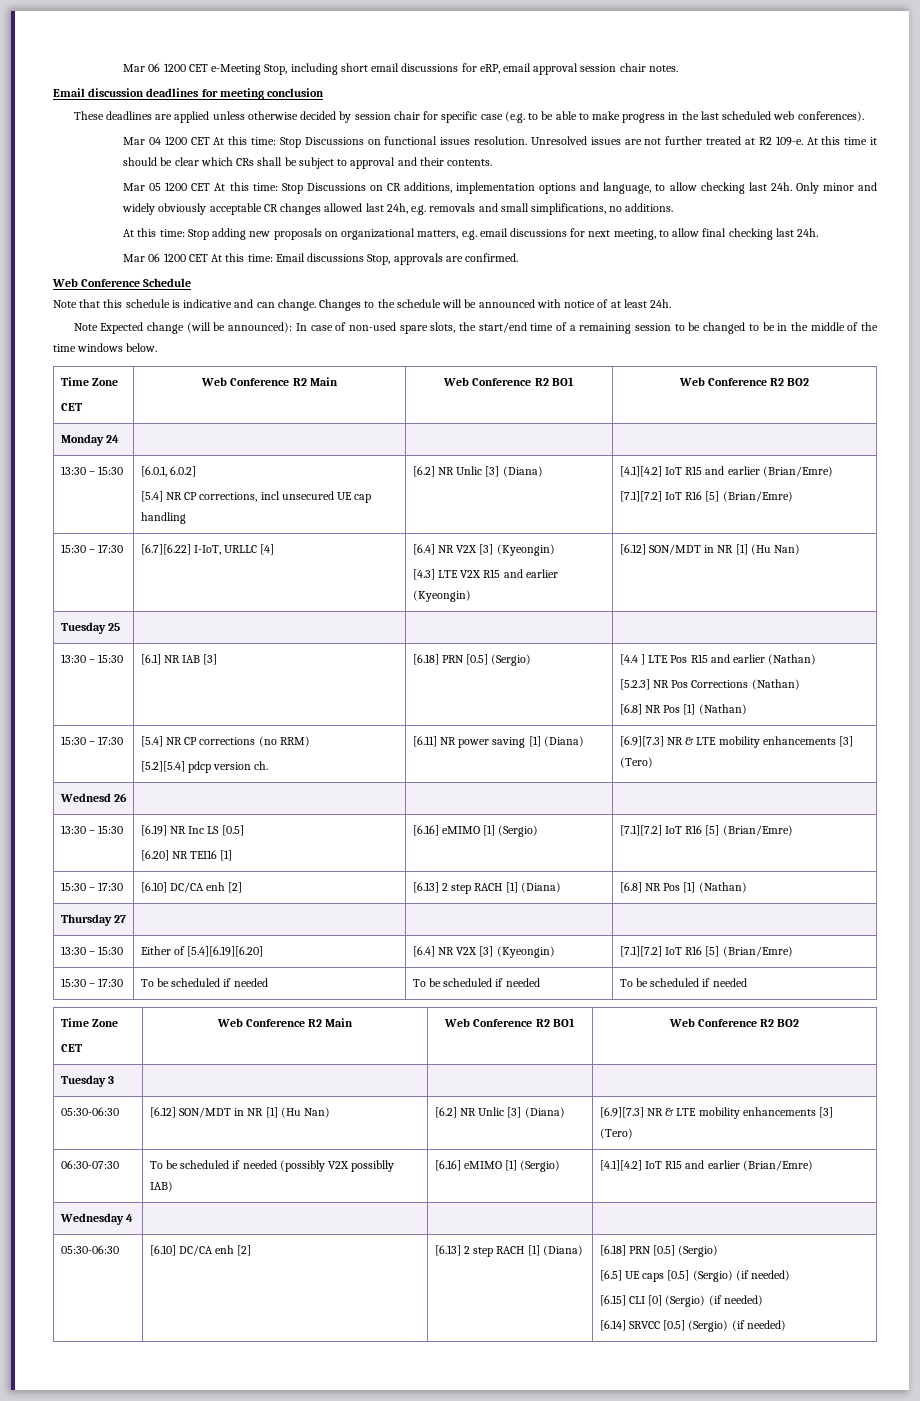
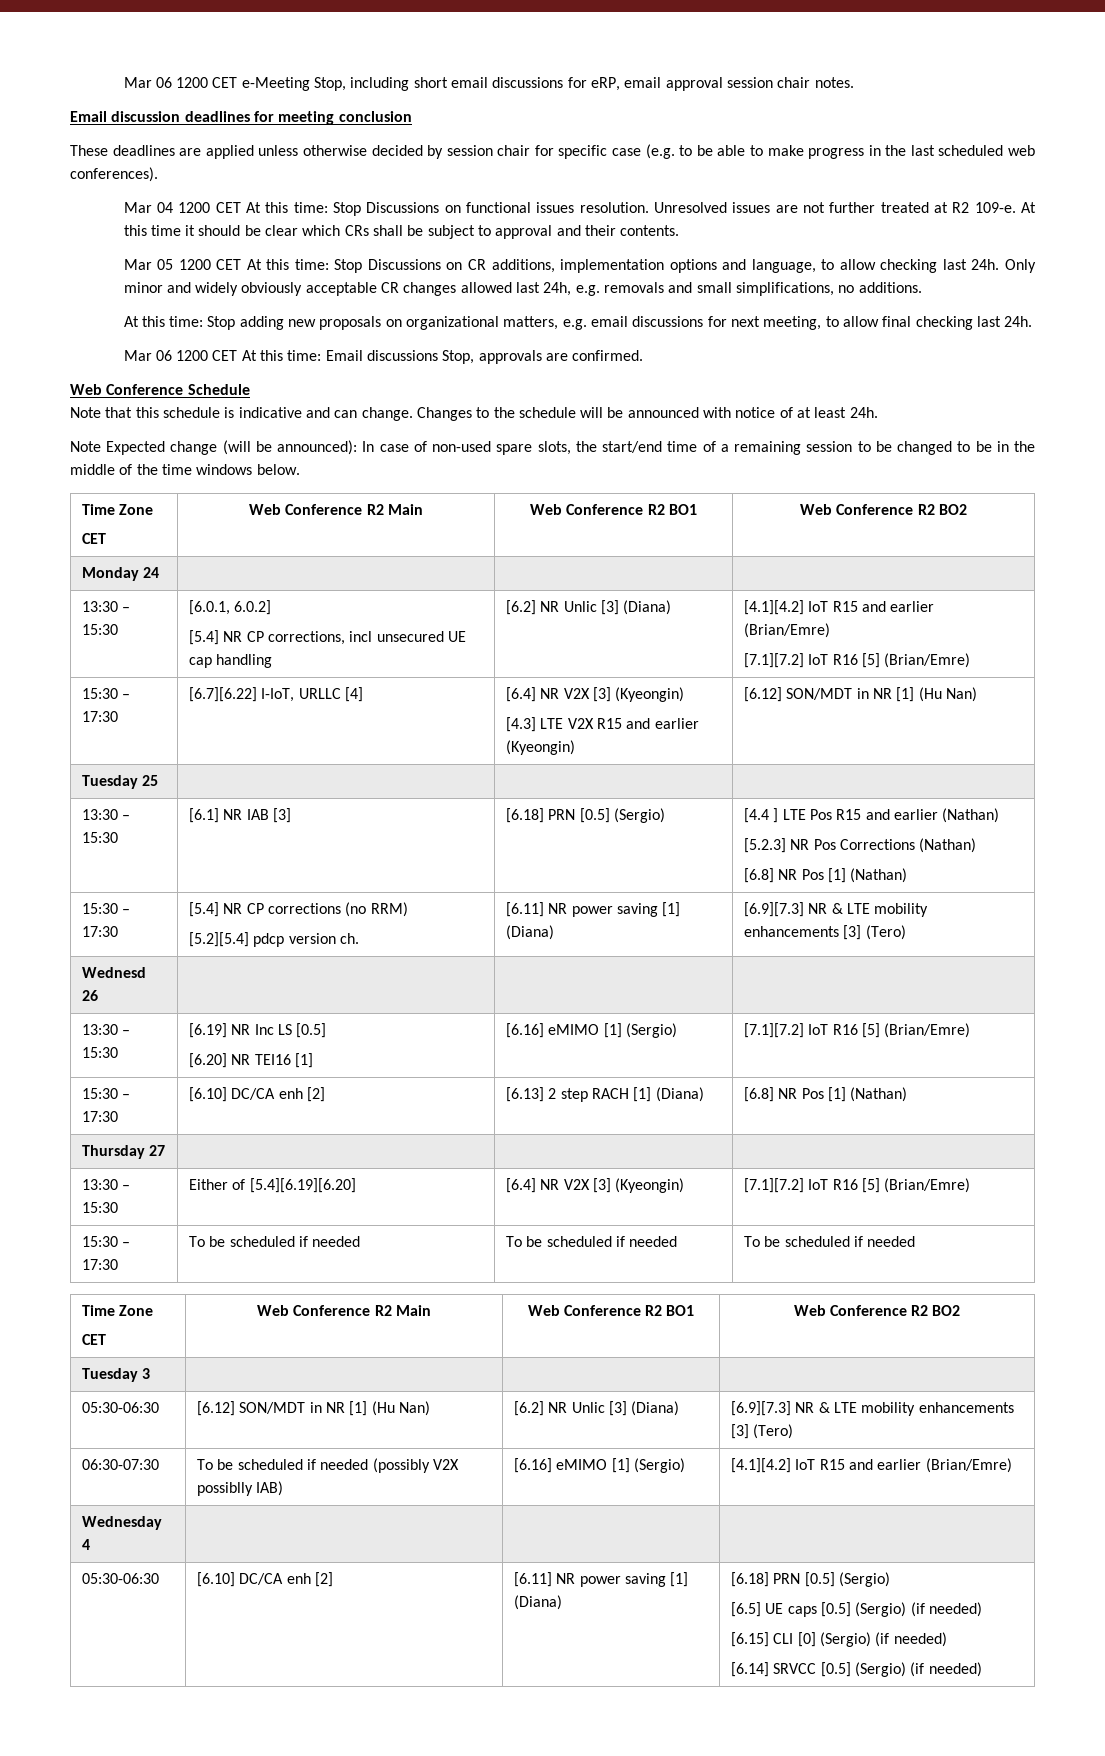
- 05:30-06:30 | [6.10] DC/CA enh [2] | [6.13] 2 step RACH [1] (Diana) | [6.18] PRN [0.5] (Sergio)
+ 05:30-06:30 | [6.10] DC/CA enh [2] | [6.11] NR power saving [1] (Diana) | [6.18] PRN [0.5] (Sergio)

